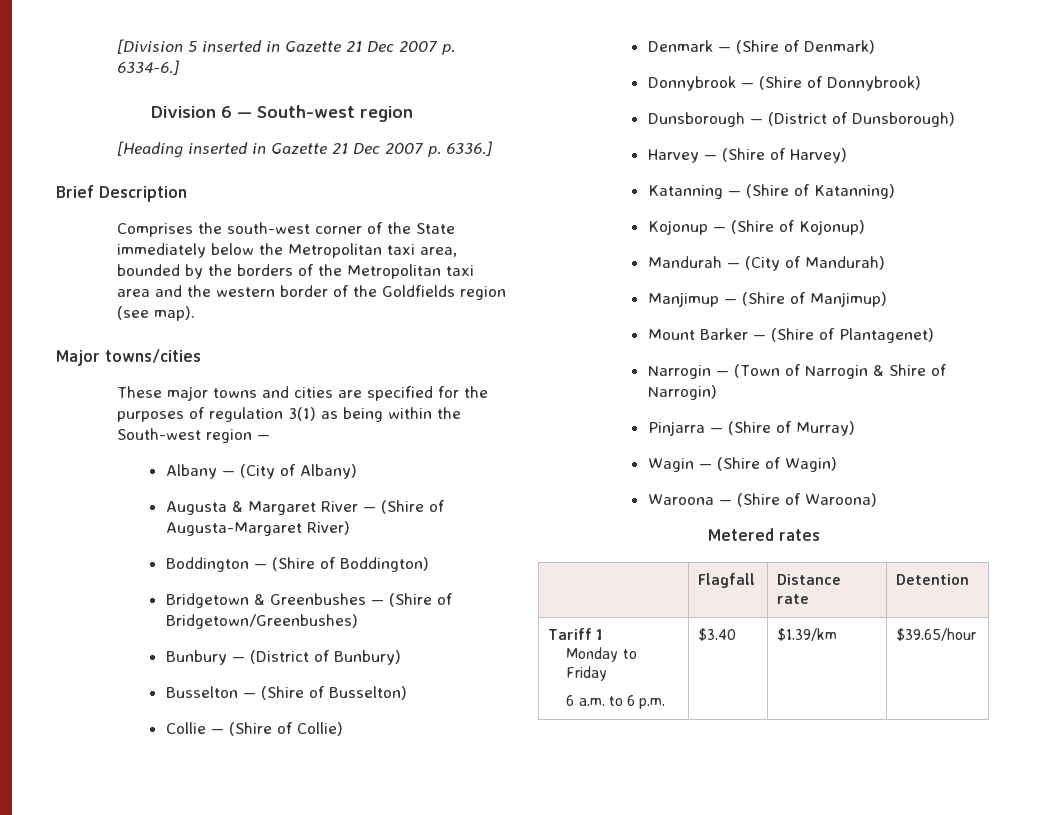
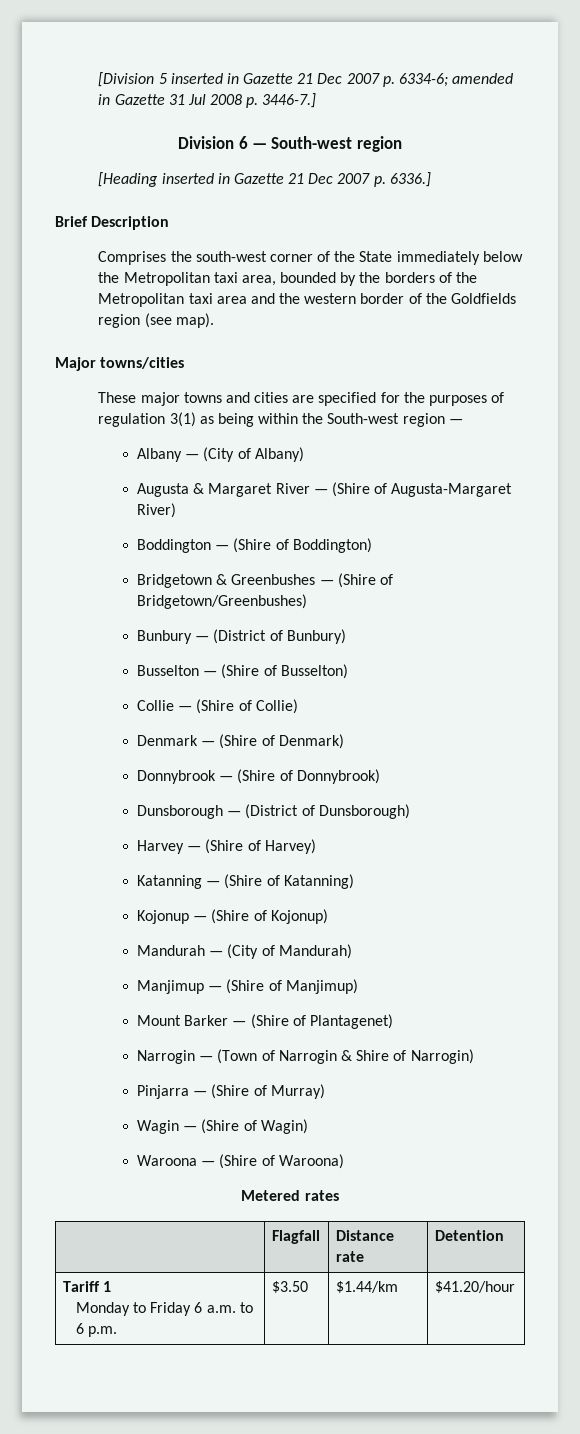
- [Division 5 inserted in Gazette 21 Dec 2007 p. 6334-6.]
+ [Division 5 inserted in Gazette 21 Dec 2007 p. 6334-6; amended in Gazette 31 Jul 2008 p. 3446-7.]
  Tariff 1
- Monday to Friday
- 6 a.m. to 6 p.m. | $3.40 | $1.39/km | $39.65/hour
+ Monday to Friday 6 a.m. to 6 p.m. | $3.50 | $1.44/km | $41.20/hour

